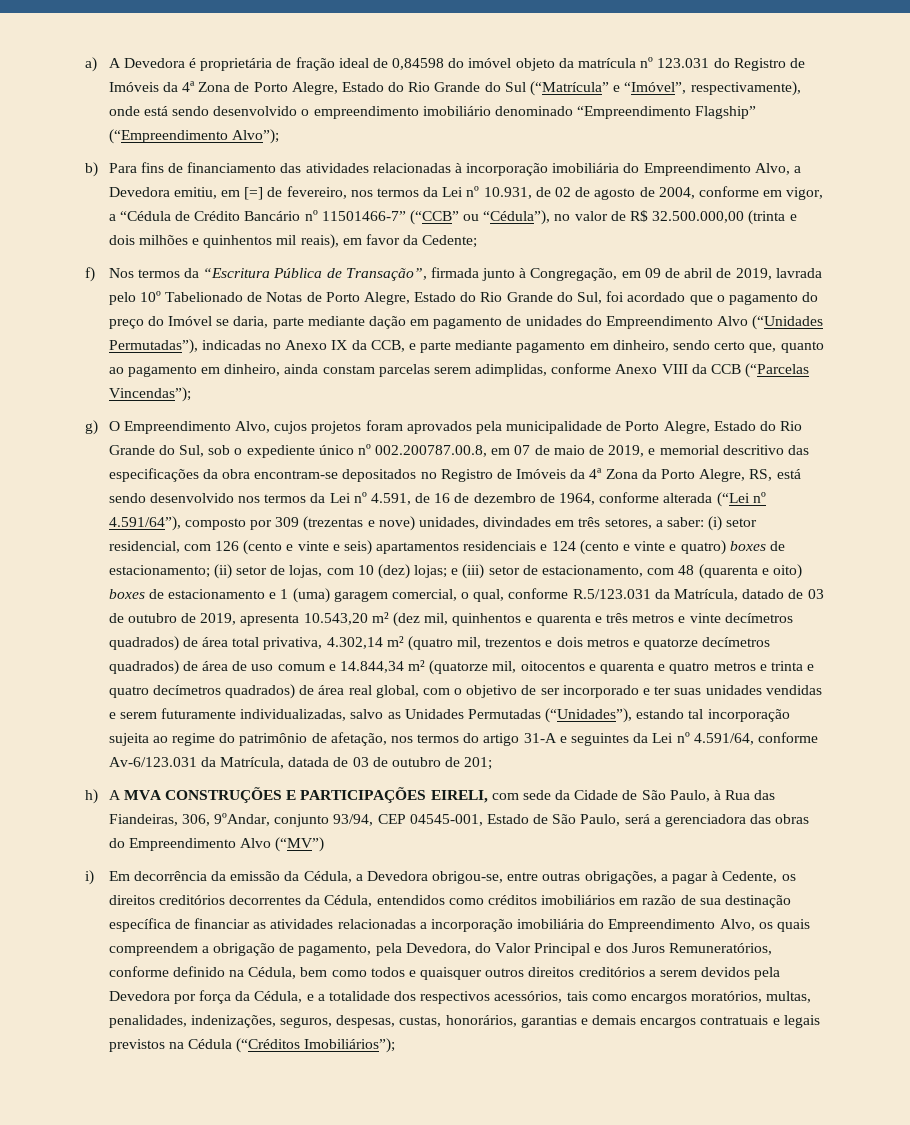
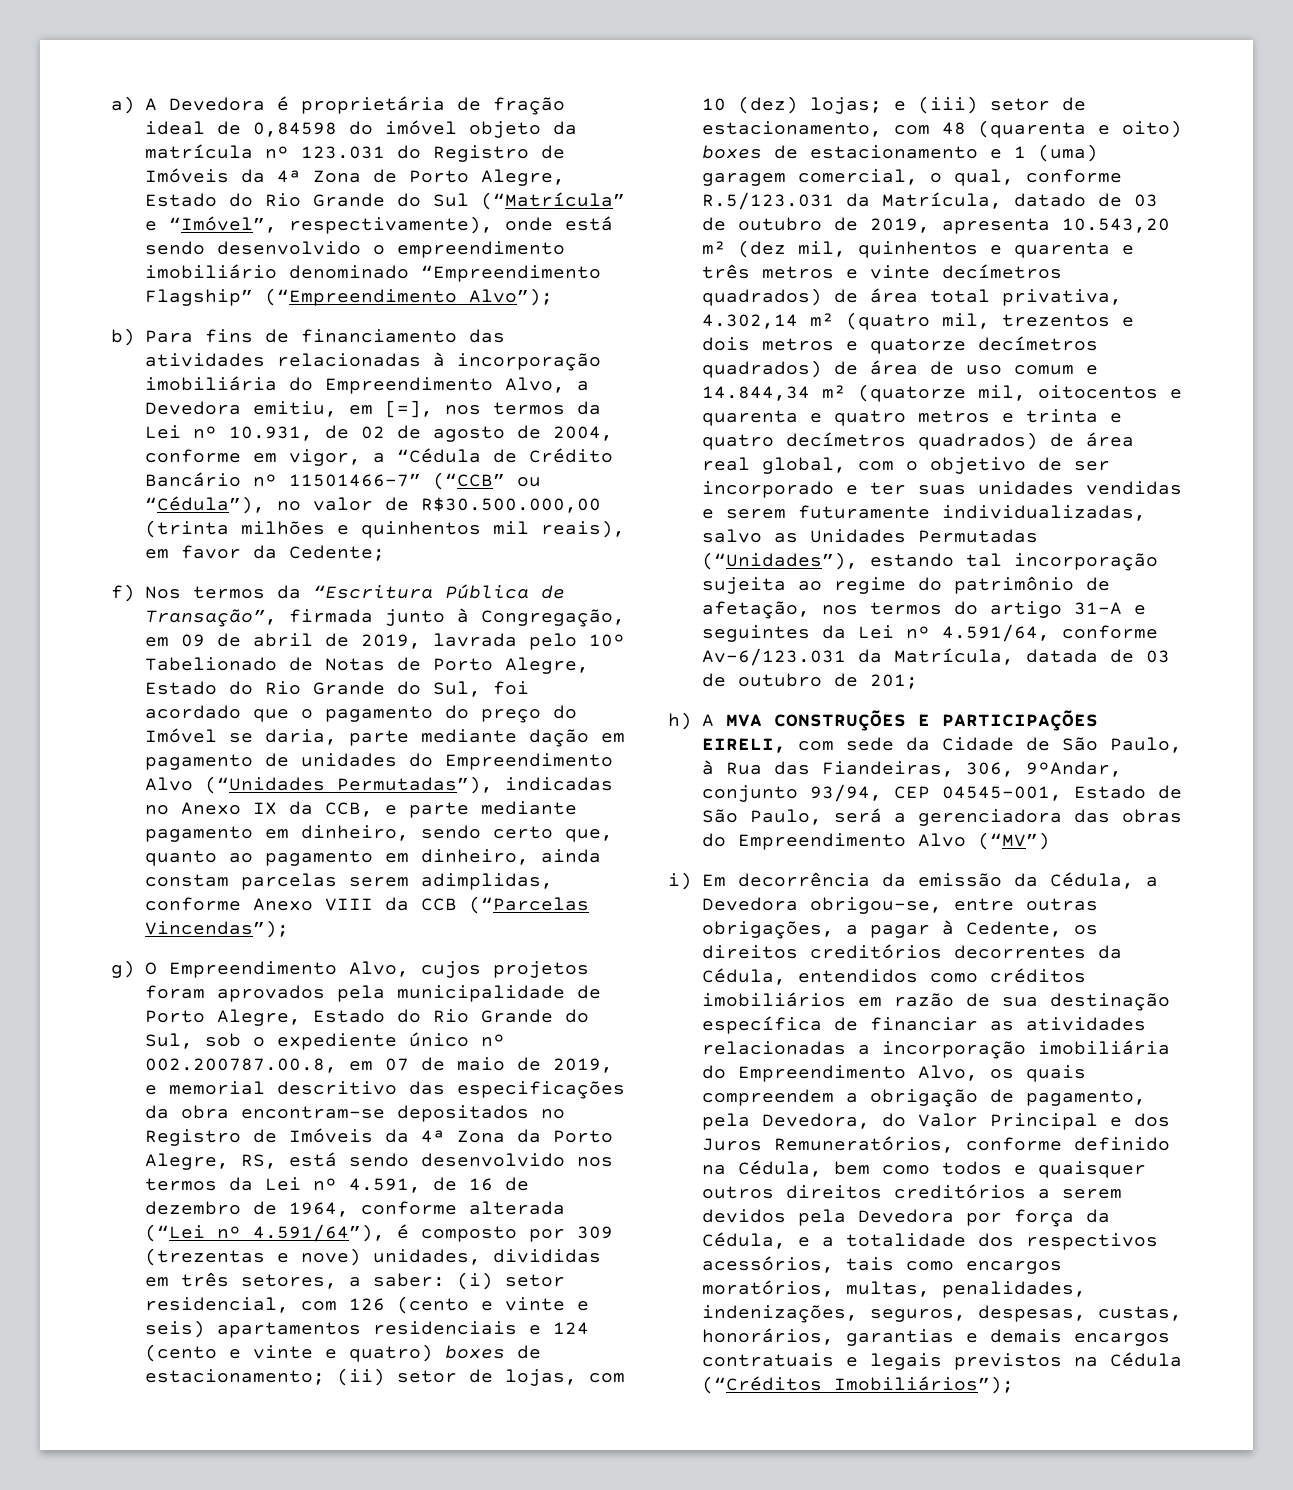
- b) Para fins de financiamento das atividades relacionadas à incorporação imobiliária do Empreendimento Alvo, a Devedora emitiu, em [=] de fevereiro, nos termos da Lei nº 10.931, de 02 de agosto de 2004, conforme em vigor, a “Cédula de Crédito Bancário nº 11501466-7” (“CCB” ou “Cédula”), no valor de R$ 32.500.000,00 (trinta e dois milhões e quinhentos mil reais), em favor da Cedente;
+ b) Para fins de financiamento das atividades relacionadas à incorporação imobiliária do Empreendimento Alvo, a Devedora emitiu, em [=], nos termos da Lei nº 10.931, de 02 de agosto de 2004, conforme em vigor, a “Cédula de Crédito Bancário nº 11501466-7” (“CCB” ou “Cédula”), no valor de R$30.500.000,00 (trinta milhões e quinhentos mil reais), em favor da Cedente;
- g) O Empreendimento Alvo, cujos projetos foram aprovados pela municipalidade de Porto Alegre, Estado do Rio Grande do Sul, sob o expediente único nº 002.200787.00.8, em 07 de maio de 2019, e memorial descritivo das especificações da obra encontram-se depositados no Registro de Imóveis da 4ª Zona da Porto Alegre, RS, está sendo desenvolvido nos termos da Lei nº 4.591, de 16 de dezembro de 1964, conforme alterada (“Lei nº 4.591/64”), composto por 309 (trezentas e nove) unidades, divindades em três setores, a saber:
+ g) O Empreendimento Alvo, cujos projetos foram aprovados pela municipalidade de Porto Alegre, Estado do Rio Grande do Sul, sob o expediente único nº 002.200787.00.8, em 07 de maio de 2019, e memorial descritivo das especificações da obra encontram-se depositados no Registro de Imóveis da 4ª Zona da Porto Alegre, RS, está sendo desenvolvido nos termos da Lei nº 4.591, de 16 de dezembro de 1964, conforme alterada (“Lei nº 4.591/64”), é composto por 309 (trezentas e nove) unidades, divididas em três setores, a saber:

